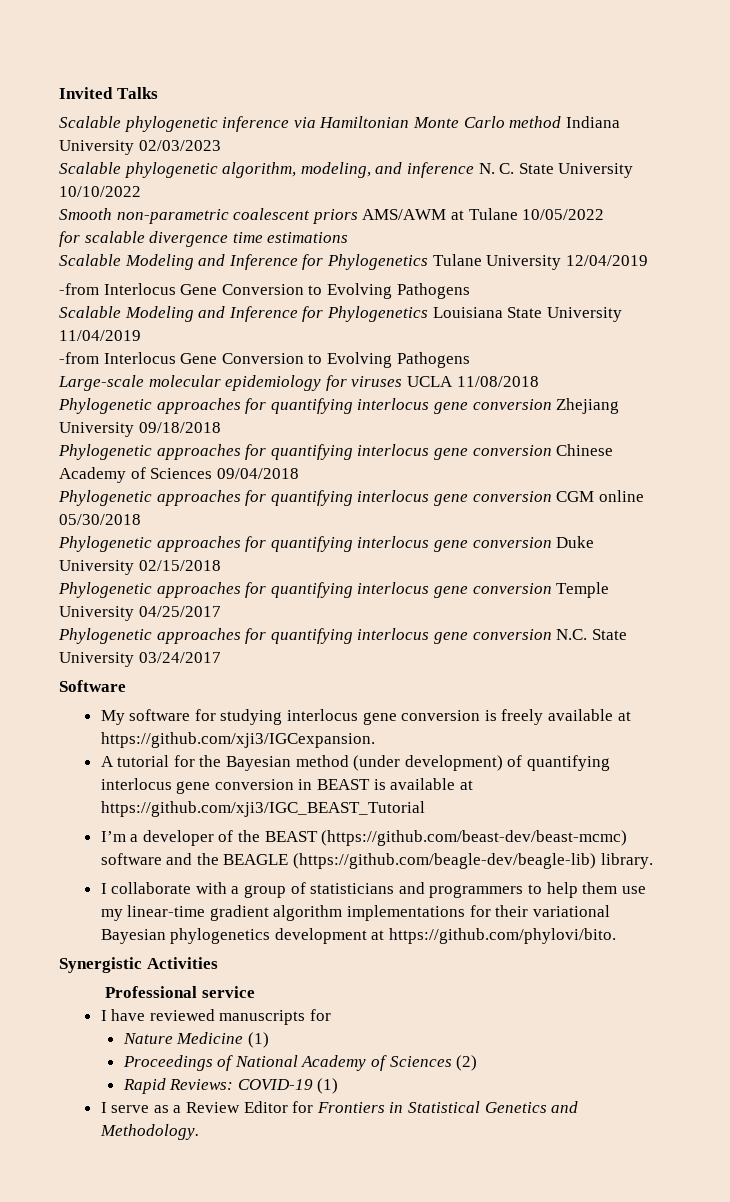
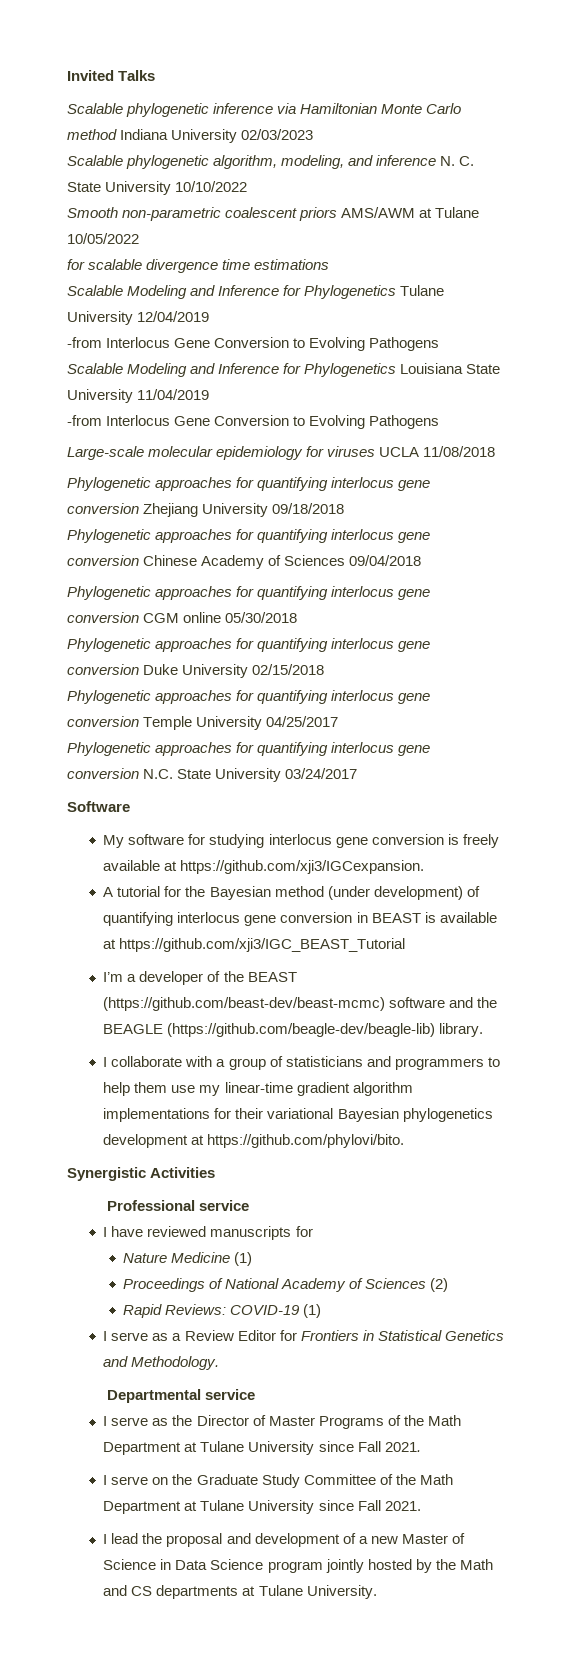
+ Departmental service
+ I serve as the Director of Master Programs of the Math Department at Tulane University since Fall 2021.
+ I serve on the Graduate Study Committee of the Math Department at Tulane University since Fall 2021.
+ I lead the proposal and development of a new Master of Science in Data Science program jointly hosted by the Math and CS departments at Tulane University.

